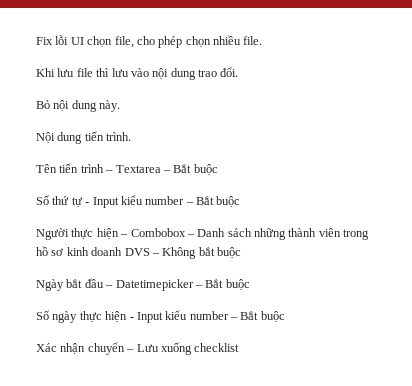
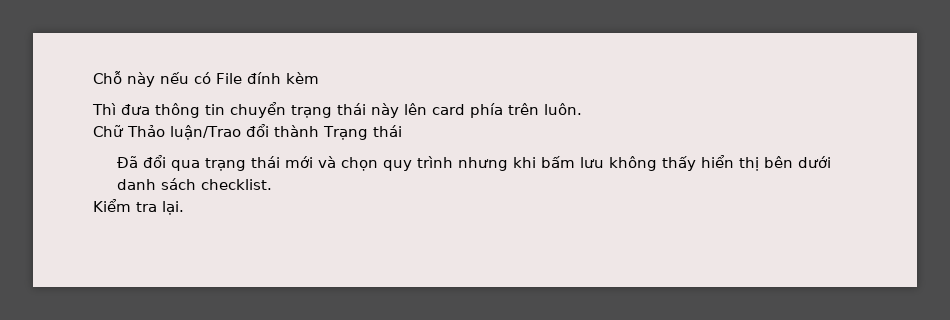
- Fix lỗi UI chọn file, cho phép chọn nhiều file.
- Khi lưu file thì lưu vào nội dung trao đổi.
- Bỏ nội dung này.
- Nội dung tiến trình.
- Tên tiến trình – Textarea – Bắt buộc
- Số thứ tự - Input kiểu number – Bắt buộc
- Người thực hiện – Combobox – Danh sách những thành viên trong hồ sơ kinh doanh DVS – Không bắt buộc
- Ngày bắt đầu – Datetimepicker – Bắt buộc
- Số ngày thực hiện - Input kiểu number – Bắt buộc
- Xác nhận chuyển – Lưu xuống checklist
+ Chỗ này nếu có File đính kèm
+ Thì đưa thông tin chuyển trạng thái này lên card phía trên luôn.
+ Chữ Thảo luận/Trao đổi thành Trạng thái
+ Đã đổi qua trạng thái mới và chọn quy trình nhưng khi bấm lưu không thấy hiển thị bên dưới danh sách checklist.
+ Kiểm tra lại.

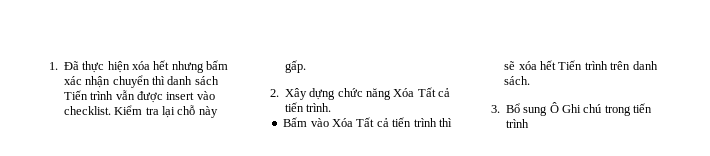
- Chỗ này nếu có File đính kèm
- Thì đưa thông tin chuyển trạng thái này lên card phía trên luôn.
- Chữ Thảo luận/Trao đổi thành Trạng thái
- Đã đổi qua trạng thái mới và chọn quy trình nhưng khi bấm lưu không thấy hiển thị bên dưới danh sách checklist.
- Kiểm tra lại.
+ 1. Đã thực hiện xóa hết nhưng bấm xác nhận chuyển thì danh sách Tiến trình vẫn được insert vào checklist. Kiểm tra lại chỗ này gấp.
+ 2. Xây dựng chức năng Xóa Tất cả tiến trình.
+ Bấm vào Xóa Tất cả tiến trình thì sẽ xóa hết Tiến trình trên danh sách.
+ 3. Bổ sung Ô Ghi chú trong tiến trình

